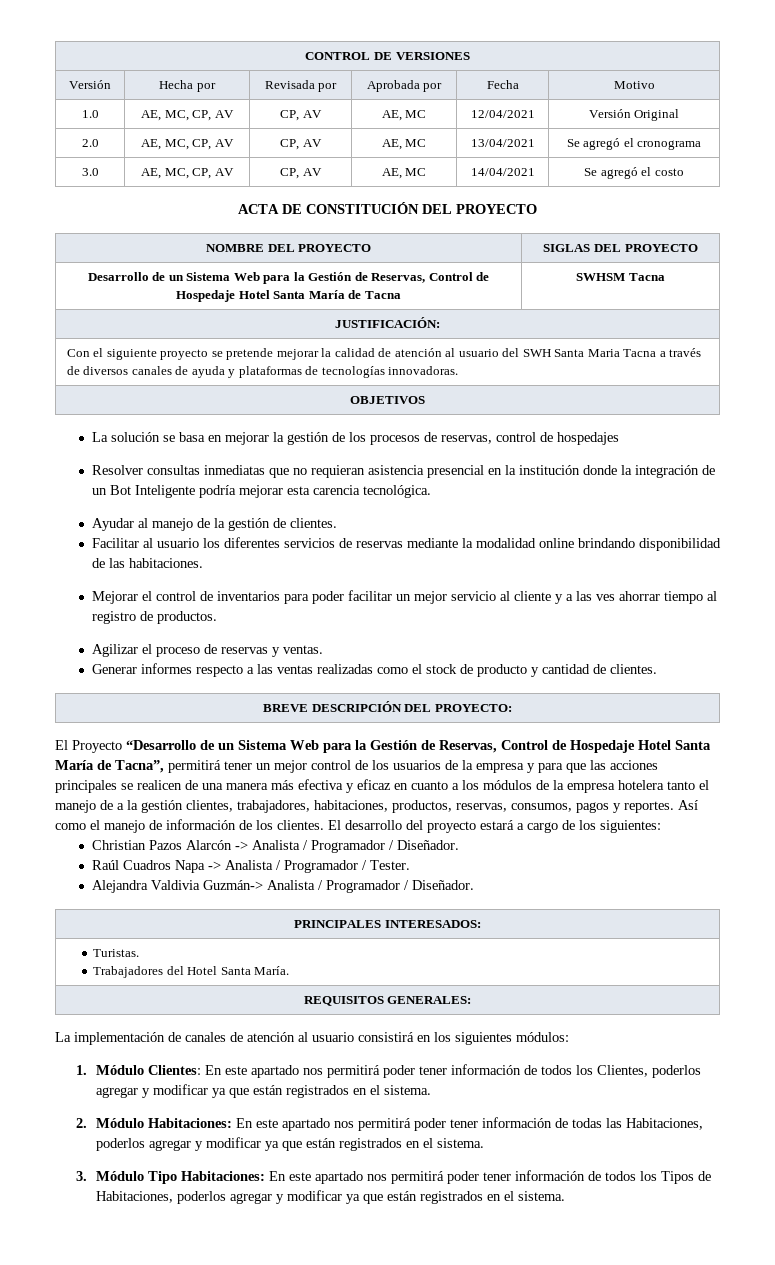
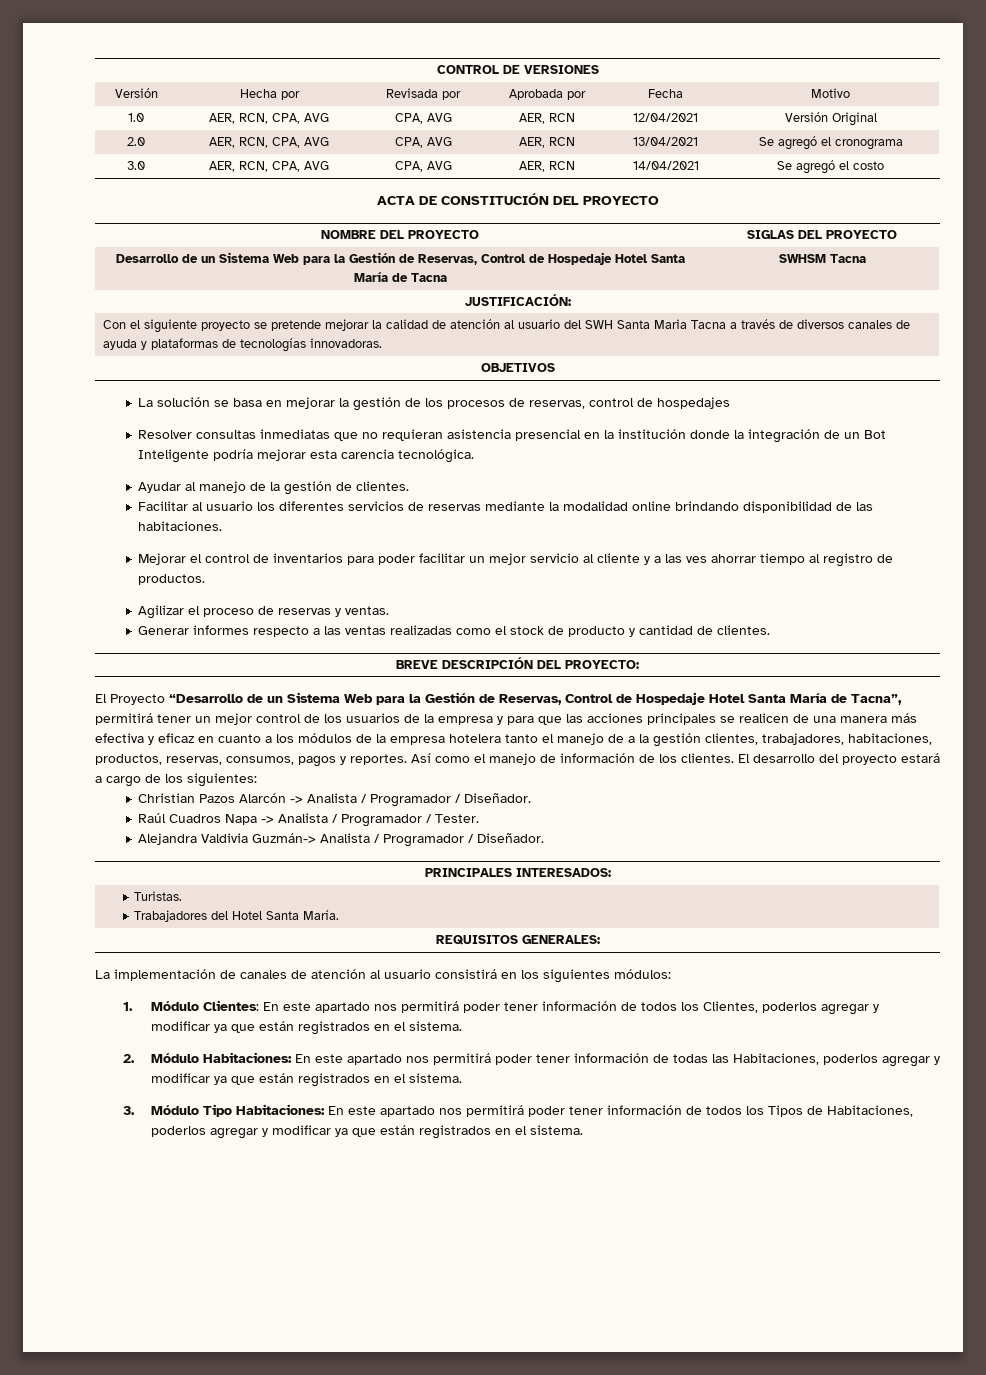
- 1.0 | AE, MC, CP, AV | CP, AV | AE, MC | 12/04/2021 | Versión Original
- 2.0 | AE, MC, CP, AV | CP, AV | AE, MC | 13/04/2021 | Se agregó el cronograma
+ 1.0 | AER, RCN, CPA, AVG | CPA, AVG | AER, RCN | 12/04/2021 | Versión Original
+ 2.0 | AER, RCN, CPA, AVG | CPA, AVG | AER, RCN | 13/04/2021 | Se agregó el cronograma
- 3.0 | AE, MC, CP, AV | CP, AV | AE, MC | 14/04/2021 | Se agregó el costo
+ 3.0 | AER, RCN, CPA, AVG | CPA, AVG | AER, RCN | 14/04/2021 | Se agregó el costo

